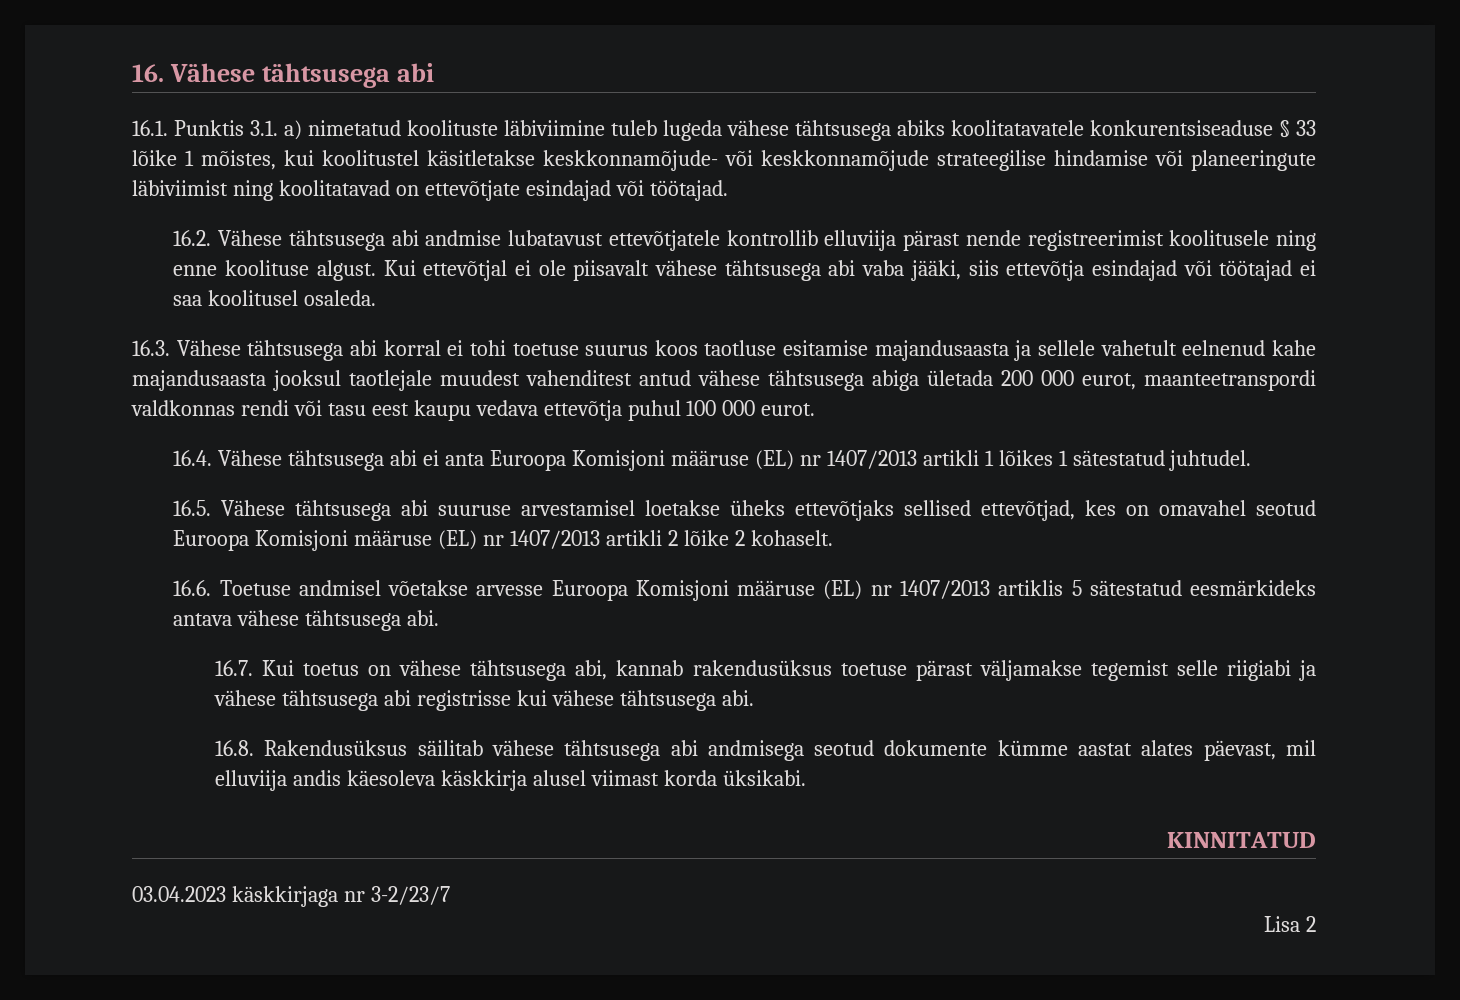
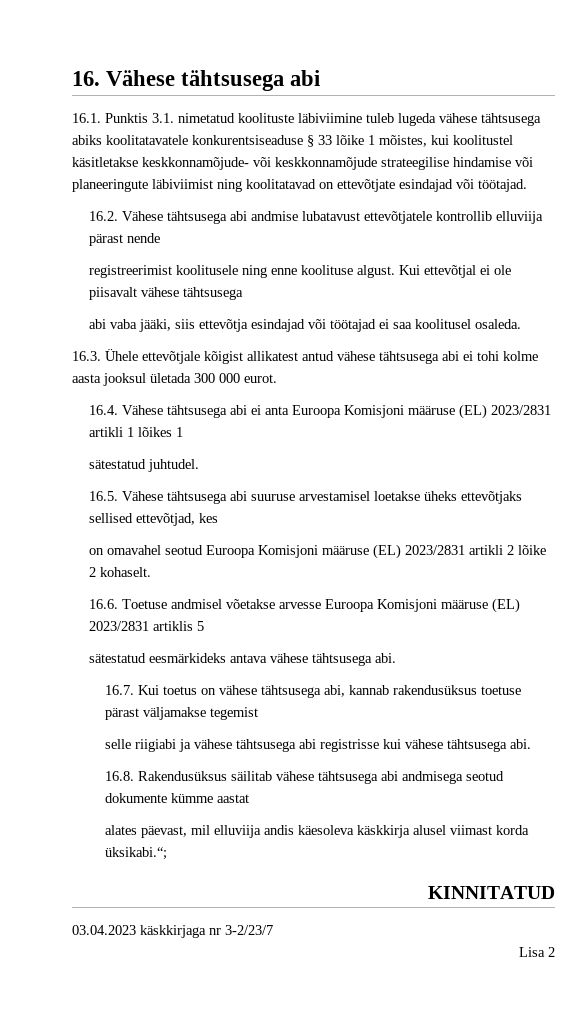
- 16.1. Punktis 3.1. a) nimetatud koolituste läbiviimine tuleb lugeda vähese tähtsusega abiks koolitatavatele konkurentsiseaduse § 33 lõike 1 mõistes, kui koolitustel käsitletakse keskkonnamõjude- või keskkonnamõjude strateegilise hindamise või planeeringute läbiviimist ning koolitatavad on ettevõtjate esindajad või töötajad.
+ 16.1. Punktis 3.1. nimetatud koolituste läbiviimine tuleb lugeda vähese tähtsusega abiks koolitatavatele konkurentsiseaduse § 33 lõike 1 mõistes, kui koolitustel käsitletakse keskkonnamõjude- või keskkonnamõjude strateegilise hindamise või planeeringute läbiviimist ning koolitatavad on ettevõtjate esindajad või töötajad.
- 16.2. Vähese tähtsusega abi andmise lubatavust ettevõtjatele kontrollib elluviija pärast nende registreerimist koolitusele ning enne koolituse algust.
+ 16.2. Vähese tähtsusega abi andmise lubatavust ettevõtjatele kontrollib elluviija pärast nende
+ registreerimist koolitusele ning enne koolituse algust.
- Kui ettevõtjal ei ole piisavalt vähese tähtsusega abi vaba jääki, siis ettevõtja esindajad või töötajad ei saa koolitusel osaleda.
+ Kui ettevõtjal ei ole piisavalt vähese tähtsusega
+ abi vaba jääki, siis ettevõtja esindajad või töötajad ei saa koolitusel osaleda.
- 16.3. Vähese tähtsusega abi korral ei tohi toetuse suurus koos taotluse esitamise majandusaasta ja sellele vahetult eelnenud kahe majandusaasta jooksul taotlejale muudest vahenditest antud vähese tähtsusega abiga ületada 200 000 eurot, maanteetranspordi valdkonnas rendi või tasu eest kaupu vedava ettevõtja puhul 100 000 eurot.
+ 16.3. Ühele ettevõtjale kõigist allikatest antud vähese tähtsusega abi ei tohi kolme aasta jooksul ületada 300 000 eurot.
- 16.4. Vähese tähtsusega abi ei anta Euroopa Komisjoni määruse (EL) nr 1407/2013 artikli 1 lõikes 1 sätestatud juhtudel.
+ 16.4. Vähese tähtsusega abi ei anta Euroopa Komisjoni määruse (EL) 2023/2831 artikli 1 lõikes 1
+ sätestatud juhtudel.
- 16.5. Vähese tähtsusega abi suuruse arvestamisel loetakse üheks ettevõtjaks sellised ettevõtjad, kes on omavahel seotud Euroopa Komisjoni määruse (EL) nr 1407/2013 artikli 2 lõike 2 kohaselt.
+ 16.5. Vähese tähtsusega abi suuruse arvestamisel loetakse üheks ettevõtjaks sellised ettevõtjad, kes
+ on omavahel seotud Euroopa Komisjoni määruse (EL) 2023/2831 artikli 2 lõike 2 kohaselt.
- 16.6. Toetuse andmisel võetakse arvesse Euroopa Komisjoni määruse (EL) nr 1407/2013 artiklis 5 sätestatud eesmärkideks antava vähese tähtsusega abi.
+ 16.6. Toetuse andmisel võetakse arvesse Euroopa Komisjoni määruse (EL) 2023/2831 artiklis 5
+ sätestatud eesmärkideks antava vähese tähtsusega abi.
- 16.7. Kui toetus on vähese tähtsusega abi, kannab rakendusüksus toetuse pärast väljamakse tegemist selle riigiabi ja vähese tähtsusega abi registrisse kui vähese tähtsusega abi.
+ 16.7. Kui toetus on vähese tähtsusega abi, kannab rakendusüksus toetuse pärast väljamakse tegemist
+ selle riigiabi ja vähese tähtsusega abi registrisse kui vähese tähtsusega abi.
- 16.8. Rakendusüksus säilitab vähese tähtsusega abi andmisega seotud dokumente kümme aastat alates päevast, mil elluviija andis käesoleva käskkirja alusel viimast korda üksikabi.
+ 16.8. Rakendusüksus säilitab vähese tähtsusega abi andmisega seotud dokumente kümme aastat
+ alates päevast, mil elluviija andis käesoleva käskkirja alusel viimast korda üksikabi.“;

